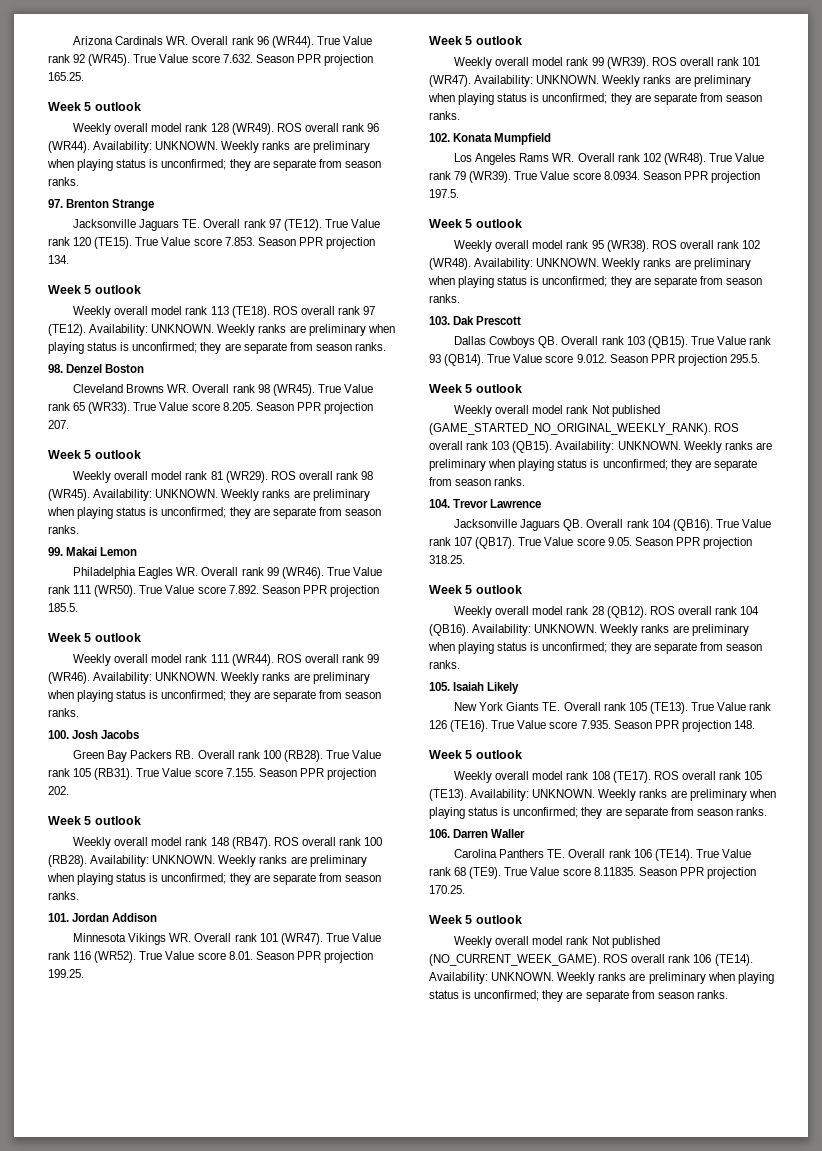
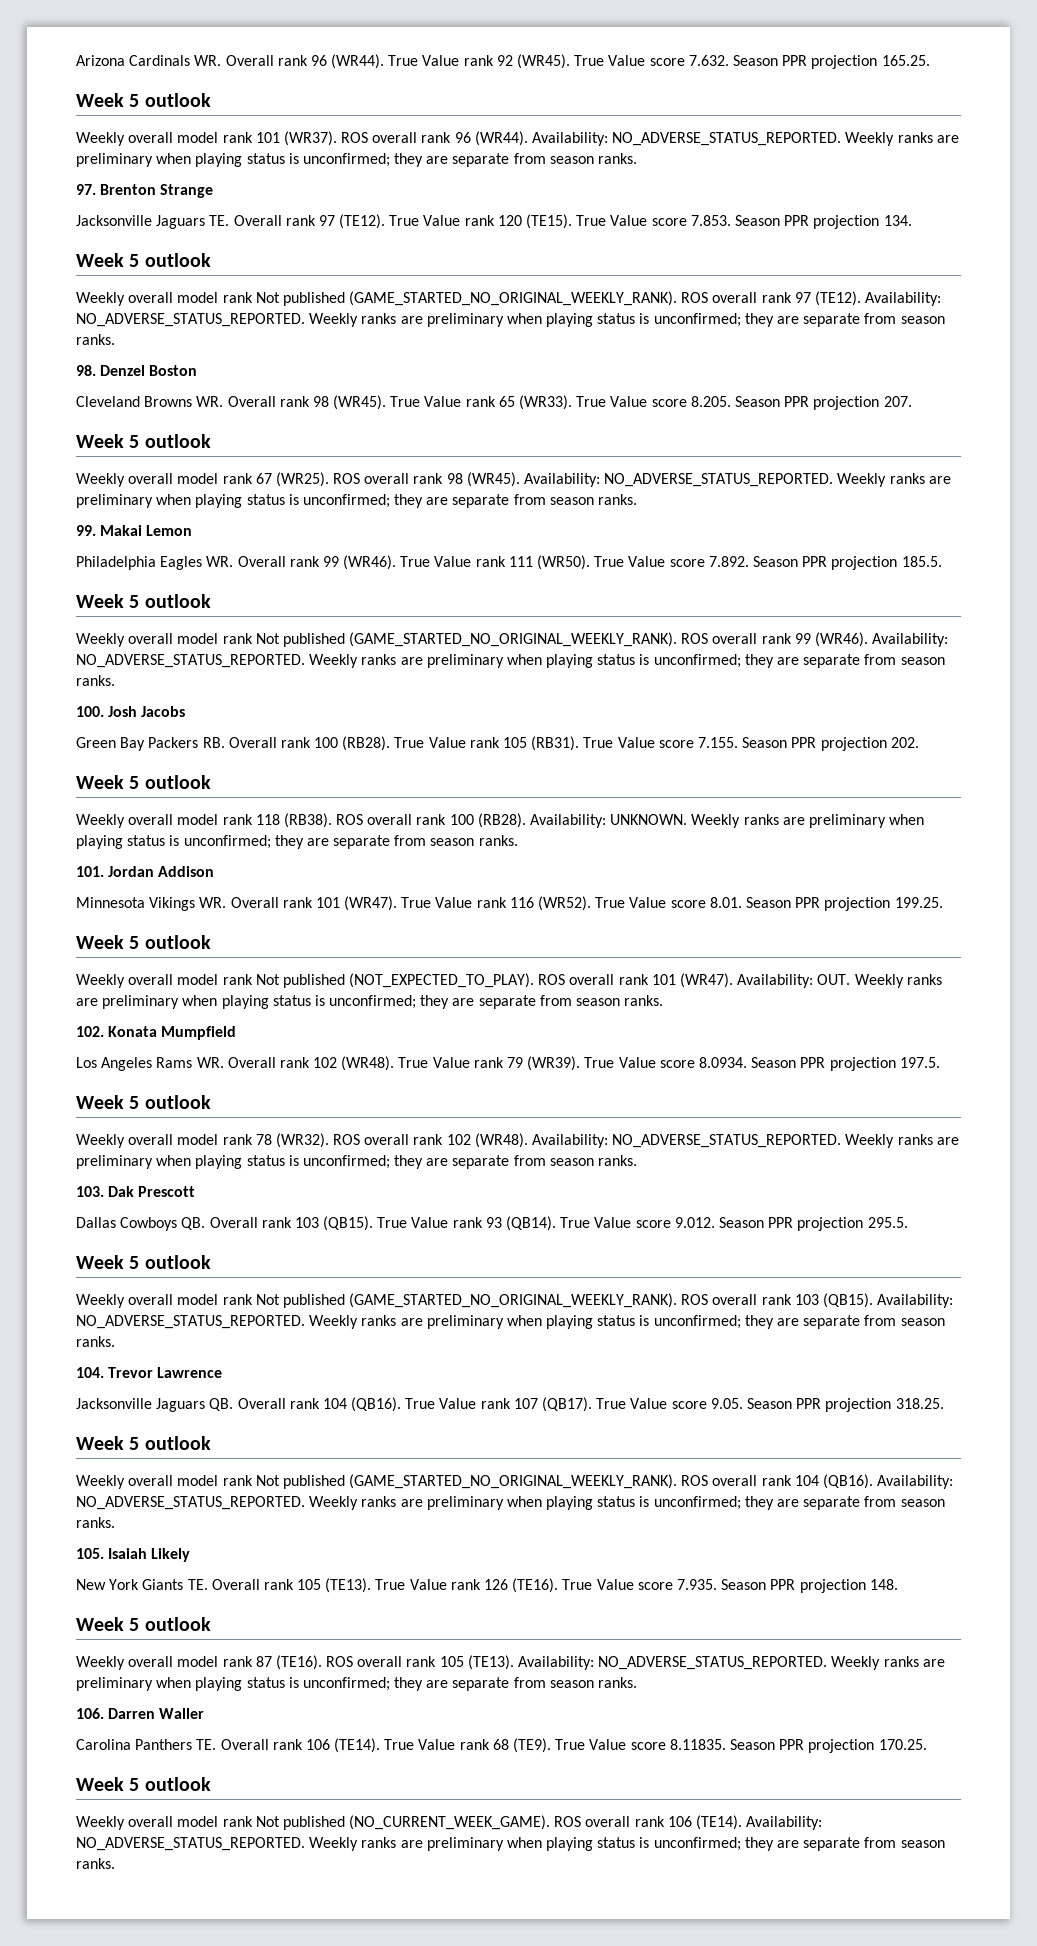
- Weekly overall model rank 128 (WR49).
+ Weekly overall model rank 101 (WR37).
- ROS overall rank 96 (WR44). Availability: UNKNOWN.
+ ROS overall rank 96 (WR44). Availability: NO_ADVERSE_STATUS_REPORTED.
  True Value score 7.853. Season PPR projection 134.
  Week 5 outlook
- Weekly overall model rank 113 (TE18).
+ Weekly overall model rank Not published (GAME_STARTED_NO_ORIGINAL_WEEKLY_RANK).
- ROS overall rank 97 (TE12). Availability: UNKNOWN.
+ ROS overall rank 97 (TE12). Availability: NO_ADVERSE_STATUS_REPORTED.
- Weekly overall model rank 81 (WR29).
+ Weekly overall model rank 67 (WR25).
- ROS overall rank 98 (WR45). Availability: UNKNOWN.
+ ROS overall rank 98 (WR45). Availability: NO_ADVERSE_STATUS_REPORTED.
  True Value score 7.892. Season PPR projection 185.5.
  Week 5 outlook
- Weekly overall model rank 111 (WR44).
+ Weekly overall model rank Not published (GAME_STARTED_NO_ORIGINAL_WEEKLY_RANK).
- ROS overall rank 99 (WR46). Availability: UNKNOWN.
+ ROS overall rank 99 (WR46). Availability: NO_ADVERSE_STATUS_REPORTED.
- Weekly overall model rank 148 (RB47).
+ Weekly overall model rank 118 (RB38).
- Weekly overall model rank 99 (WR39).
+ Weekly overall model rank Not published (NOT_EXPECTED_TO_PLAY).
- ROS overall rank 101 (WR47). Availability: UNKNOWN. Weekly ranks are preliminary when playing status is unconfirmed; they are separate from season ranks.
+ ROS overall rank 101 (WR47). Availability: OUT. Weekly ranks are preliminary when playing status is unconfirmed; they are separate from season ranks.
- Weekly overall model rank 95 (WR38).
+ Weekly overall model rank 78 (WR32).
- ROS overall rank 102 (WR48). Availability: UNKNOWN.
+ ROS overall rank 102 (WR48). Availability: NO_ADVERSE_STATUS_REPORTED.
- ROS overall rank 103 (QB15). Availability: UNKNOWN.
+ ROS overall rank 103 (QB15). Availability: NO_ADVERSE_STATUS_REPORTED.
  True Value score 9.05. Season PPR projection 318.25.
  Week 5 outlook
- Weekly overall model rank 28 (QB12).
+ Weekly overall model rank Not published (GAME_STARTED_NO_ORIGINAL_WEEKLY_RANK).
- ROS overall rank 104 (QB16). Availability: UNKNOWN.
+ ROS overall rank 104 (QB16). Availability: NO_ADVERSE_STATUS_REPORTED.
- Weekly overall model rank 108 (TE17).
+ Weekly overall model rank 87 (TE16).
- ROS overall rank 105 (TE13). Availability: UNKNOWN.
+ ROS overall rank 105 (TE13). Availability: NO_ADVERSE_STATUS_REPORTED.
- ROS overall rank 106 (TE14). Availability: UNKNOWN.
+ ROS overall rank 106 (TE14). Availability: NO_ADVERSE_STATUS_REPORTED.

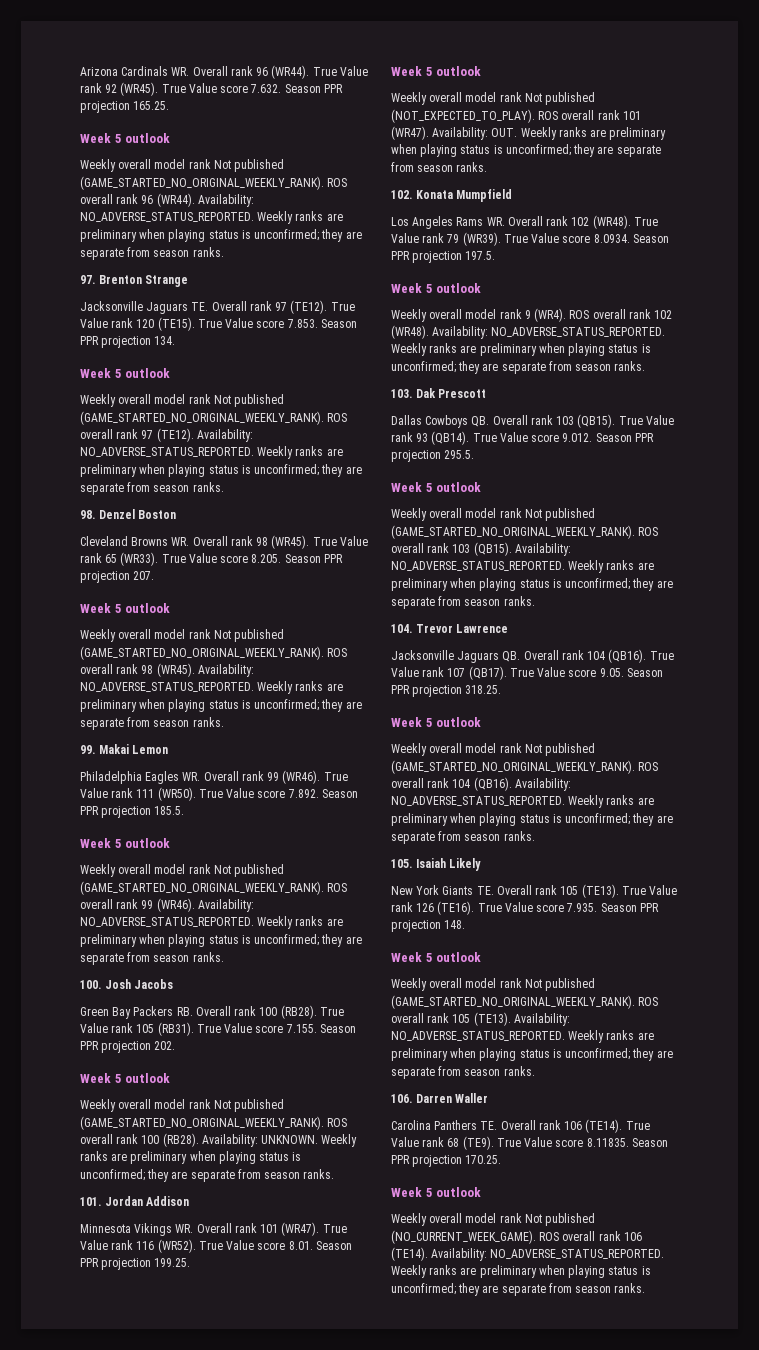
  True Value score 7.632. Season PPR projection 165.25.
  Week 5 outlook
- Weekly overall model rank 101 (WR37).
+ Weekly overall model rank Not published (GAME_STARTED_NO_ORIGINAL_WEEKLY_RANK).
  True Value score 8.205. Season PPR projection 207.
  Week 5 outlook
- Weekly overall model rank 67 (WR25).
+ Weekly overall model rank Not published (GAME_STARTED_NO_ORIGINAL_WEEKLY_RANK).
  True Value score 7.155. Season PPR projection 202.
  Week 5 outlook
- Weekly overall model rank 118 (RB38).
+ Weekly overall model rank Not published (GAME_STARTED_NO_ORIGINAL_WEEKLY_RANK).
- Weekly overall model rank 78 (WR32).
+ Weekly overall model rank 9 (WR4).
  True Value score 7.935. Season PPR projection 148.
  Week 5 outlook
- Weekly overall model rank 87 (TE16).
+ Weekly overall model rank Not published (GAME_STARTED_NO_ORIGINAL_WEEKLY_RANK).

